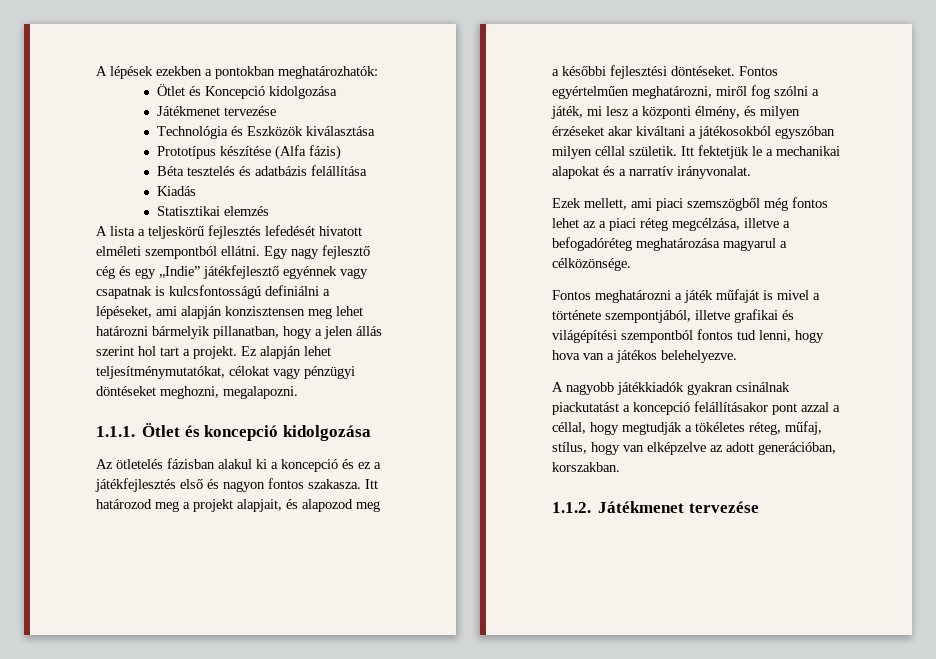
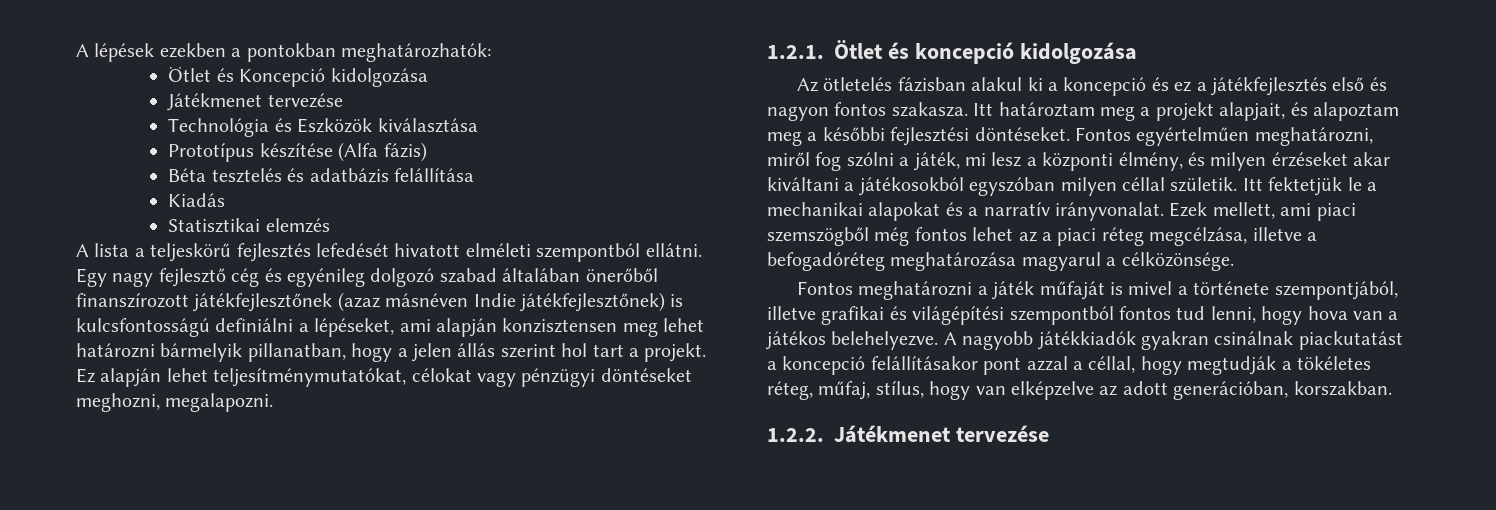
- Egy nagy fejlesztő cég és egy „Indie” játékfejlesztő egyénnek vagy csapatnak is kulcsfontosságú definiálni a lépéseket, ami alapján konzisztensen meg lehet határozni bármelyik pillanatban, hogy a jelen állás szerint hol tart a projekt.
+ Egy nagy fejlesztő cég és egyénileg dolgozó szabad általában önerőből finanszírozott játékfejlesztőnek (azaz másnéven Indie játékfejlesztőnek) is kulcsfontosságú definiálni a lépéseket, ami alapján konzisztensen meg lehet határozni bármelyik pillanatban, hogy a jelen állás szerint hol tart a projekt.
- 1.1.1. Ötlet és koncepció kidolgozása
+ 1.2.1. Ötlet és koncepció kidolgozása
- Itt határozod meg a projekt alapjait, és alapozod meg a későbbi fejlesztési döntéseket.
+ Itt határoztam meg a projekt alapjait, és alapoztam meg a későbbi fejlesztési döntéseket.
- Itt fektetjük le a mechanikai alapokat és a narratív irányvonalat.
- Ezek mellett, ami piaci szemszögből még fontos lehet az a piaci réteg megcélzása, illetve a befogadóréteg meghatározása magyarul a célközönsége.
+ Itt fektetjük le a mechanikai alapokat és a narratív irányvonalat. Ezek mellett, ami piaci szemszögből még fontos lehet az a piaci réteg megcélzása, illetve a befogadóréteg meghatározása magyarul a célközönsége.
- Fontos meghatározni a játék műfaját is mivel a története szempontjából, illetve grafikai és világépítési szempontból fontos tud lenni, hogy hova van a játékos belehelyezve.
- A nagyobb játékkiadók gyakran csinálnak piackutatást a koncepció felállításakor pont azzal a céllal, hogy megtudják a tökéletes réteg, műfaj, stílus, hogy van elképzelve az adott generációban, korszakban.
+ Fontos meghatározni a játék műfaját is mivel a története szempontjából, illetve grafikai és világépítési szempontból fontos tud lenni, hogy hova van a játékos belehelyezve. A nagyobb játékkiadók gyakran csinálnak piackutatást a koncepció felállításakor pont azzal a céllal, hogy megtudják a tökéletes réteg, műfaj, stílus, hogy van elképzelve az adott generációban, korszakban.
- 1.1.2. Játékmenet tervezése
+ 1.2.2. Játékmenet tervezése

